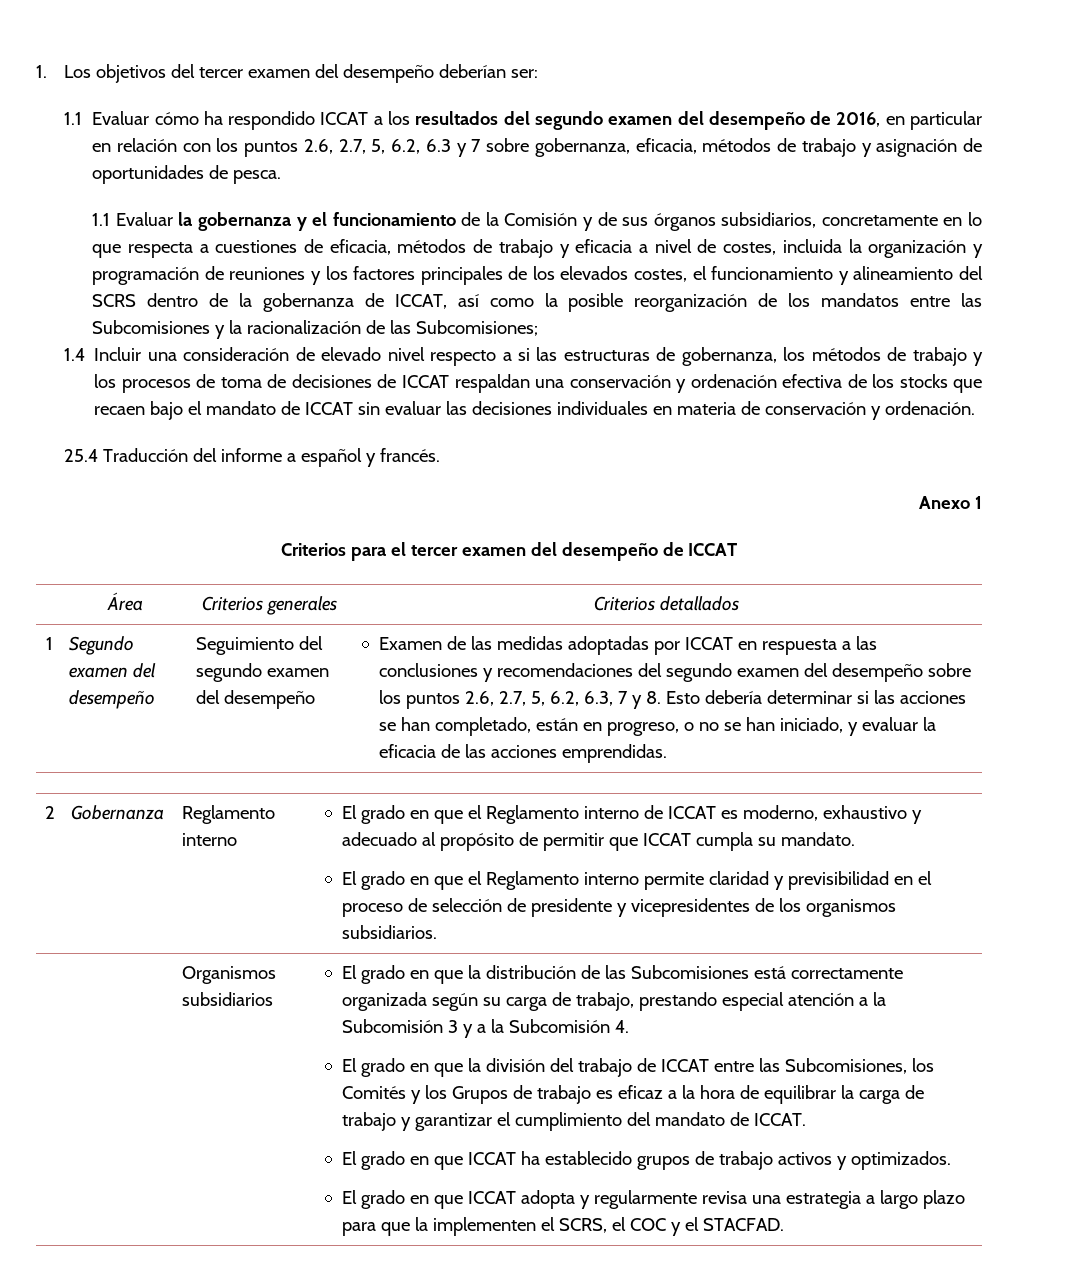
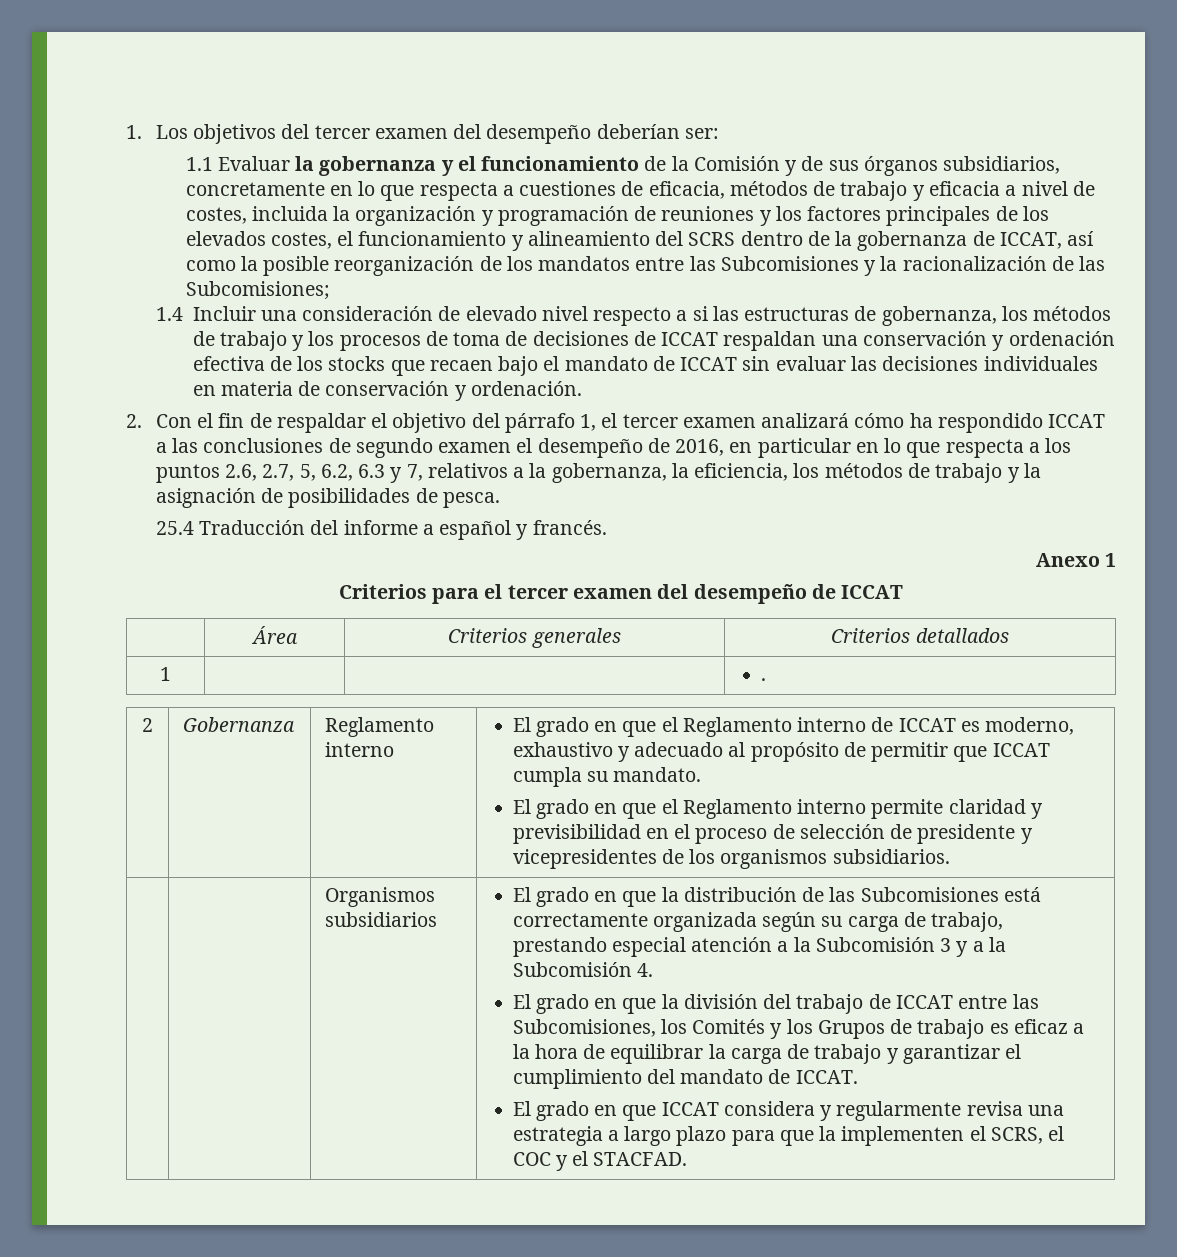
- 1.1 Evaluar cómo ha respondido ICCAT a los resultados del segundo examen del desempeño de 2016, en particular en relación con los puntos 2.6, 2.7, 5, 6.2, 6.3 y 7 sobre gobernanza, eficacia, métodos de trabajo y asignación de oportunidades de pesca.
+ 2. Con el fin de respaldar el objetivo del párrafo 1, el tercer examen analizará cómo ha respondido ICCAT a las conclusiones de segundo examen el desempeño de 2016, en particular en lo que respecta a los puntos 2.6, 2.7, 5, 6.2, 6.3 y 7, relativos a la gobernanza, la eficiencia, los métodos de trabajo y la asignación de posibilidades de pesca.
- Segundo examen del desempeño | Seguimiento del segundo examen del desempeño | Examen de las medidas adoptadas por ICCAT en respuesta a las conclusiones y recomendaciones del segundo examen del desempeño sobre los puntos 2.6, 2.7, 5, 6.2, 6.3, 7 y 8. Esto debería determinar si las acciones se han completado, están en progreso, o no se han iniciado, y evaluar la eficacia de las acciones emprendidas.
+ .
- El grado en que ICCAT ha establecido grupos de trabajo activos y optimizados.
- El grado en que ICCAT adopta y regularmente revisa una estrategia a largo plazo para que la implementen el SCRS, el COC y el STACFAD.
+ El grado en que ICCAT considera y regularmente revisa una estrategia a largo plazo para que la implementen el SCRS, el COC y el STACFAD.

